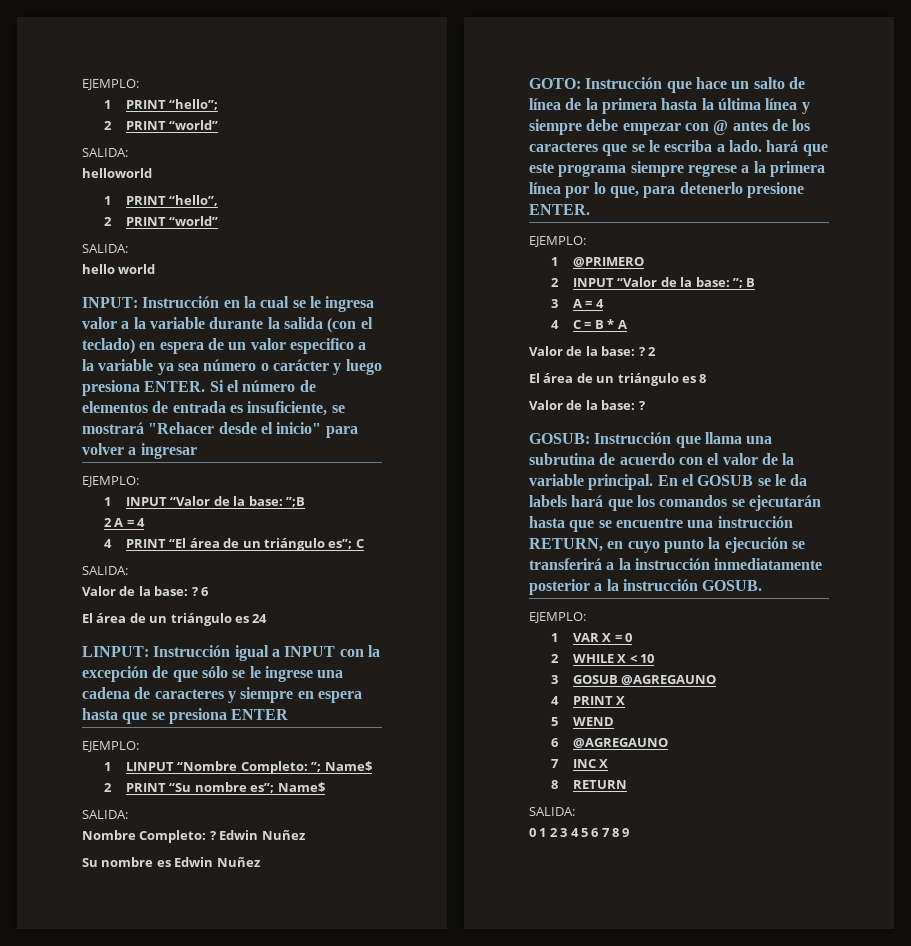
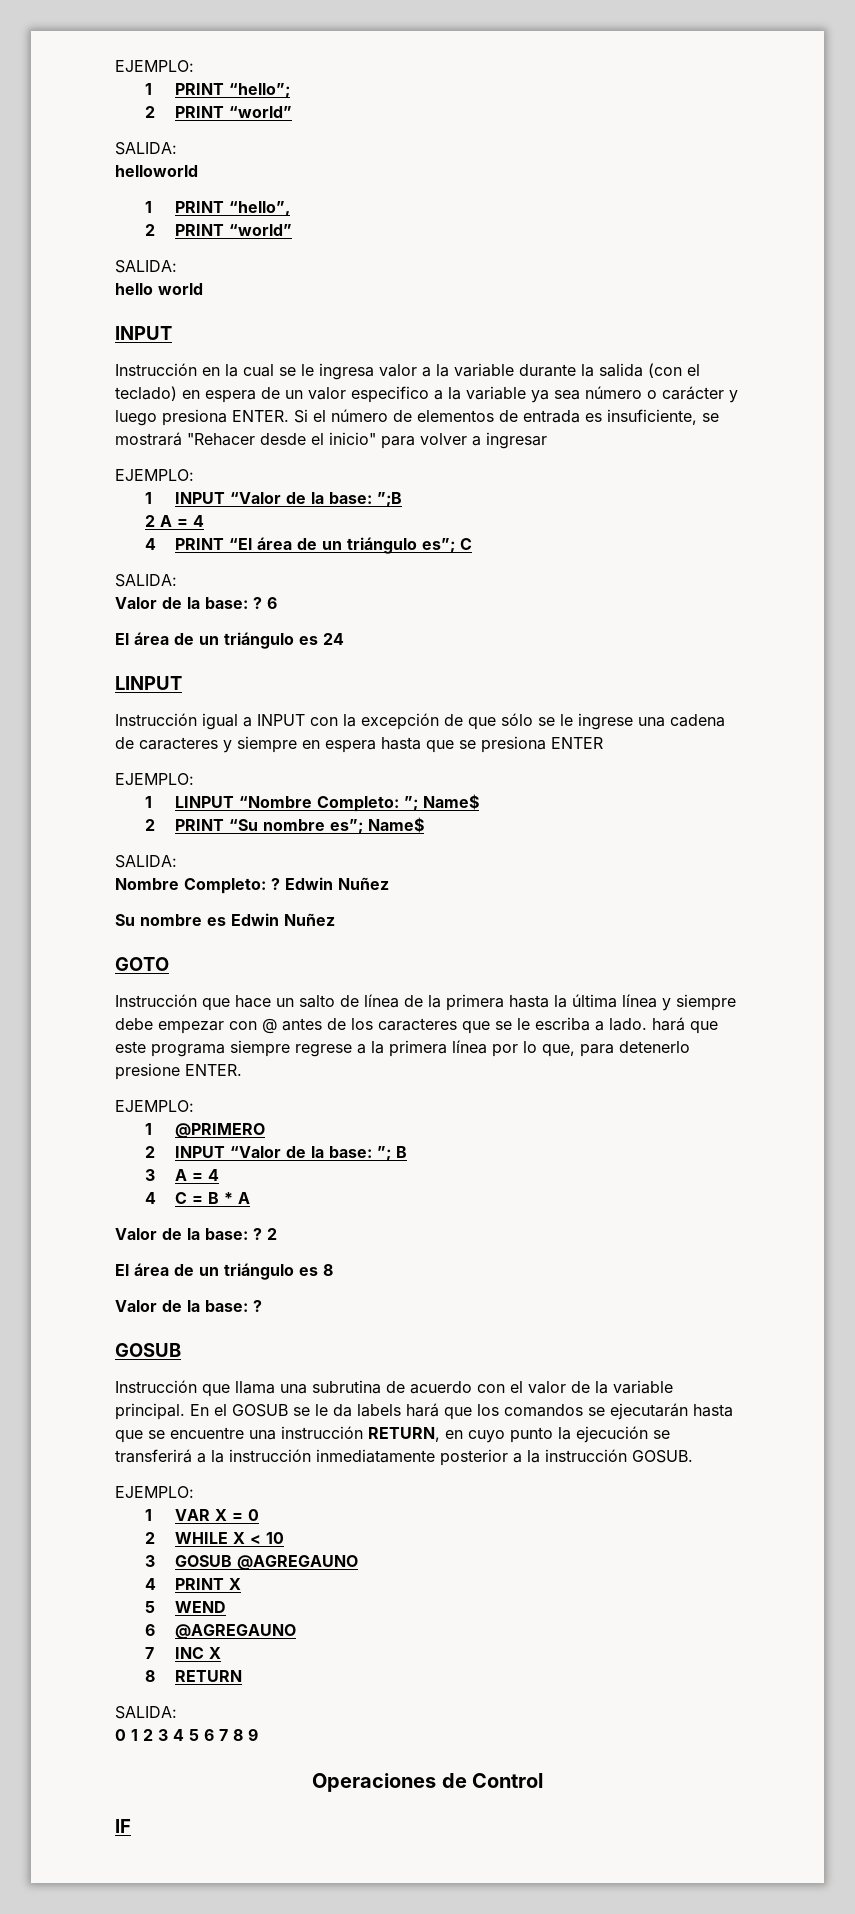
  hello world
- INPUT: Instrucción en la cual se le ingresa valor a la variable durante la salida (con el teclado) en espera de un valor especifico a la variable ya sea número o carácter y luego presiona ENTER.
+ INPUT
+ Instrucción en la cual se le ingresa valor a la variable durante la salida (con el teclado) en espera de un valor especifico a la variable ya sea número o carácter y luego presiona ENTER.
  El área de un triángulo es 24
- LINPUT: Instrucción igual a INPUT con la excepción de que sólo se le ingrese una cadena de caracteres y siempre en espera hasta que se presiona ENTER
+ LINPUT
+ Instrucción igual a INPUT con la excepción de que sólo se le ingrese una cadena de caracteres y siempre en espera hasta que se presiona ENTER
- GOTO: Instrucción que hace un salto de línea de la primera hasta la última línea y siempre debe empezar con @ antes de los caracteres que se le escriba a lado. hará que este programa siempre regrese a la primera línea por lo que, para detenerlo presione ENTER.
+ GOTO
+ Instrucción que hace un salto de línea de la primera hasta la última línea y siempre debe empezar con @ antes de los caracteres que se le escriba a lado. hará que este programa siempre regrese a la primera línea por lo que, para detenerlo presione ENTER.
  El área de un triángulo es 8
  Valor de la base: ?
- GOSUB: Instrucción que llama una subrutina de acuerdo con el valor de la variable principal.
+ GOSUB
+ Instrucción que llama una subrutina de acuerdo con el valor de la variable principal.
+ Operaciones de Control
+ IF

